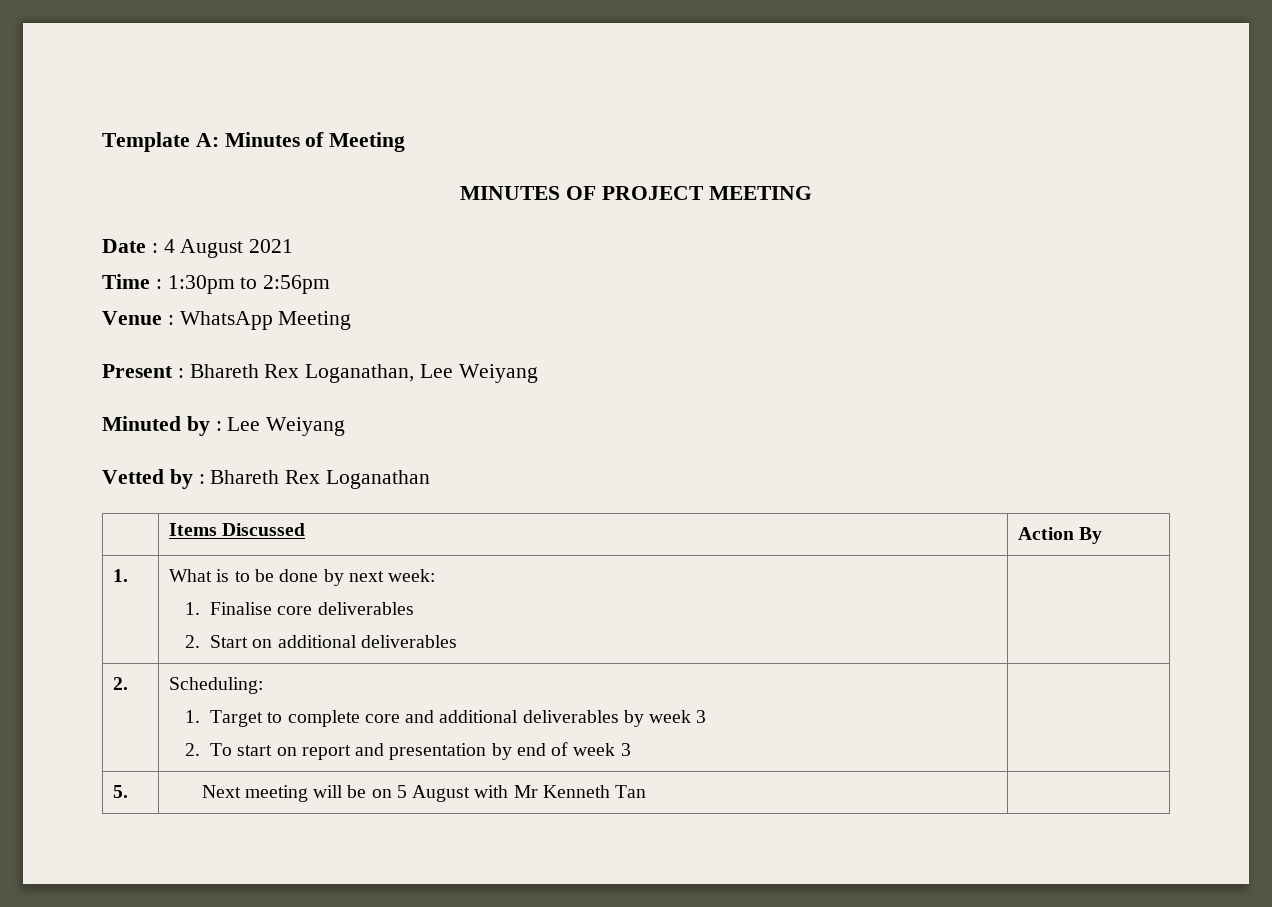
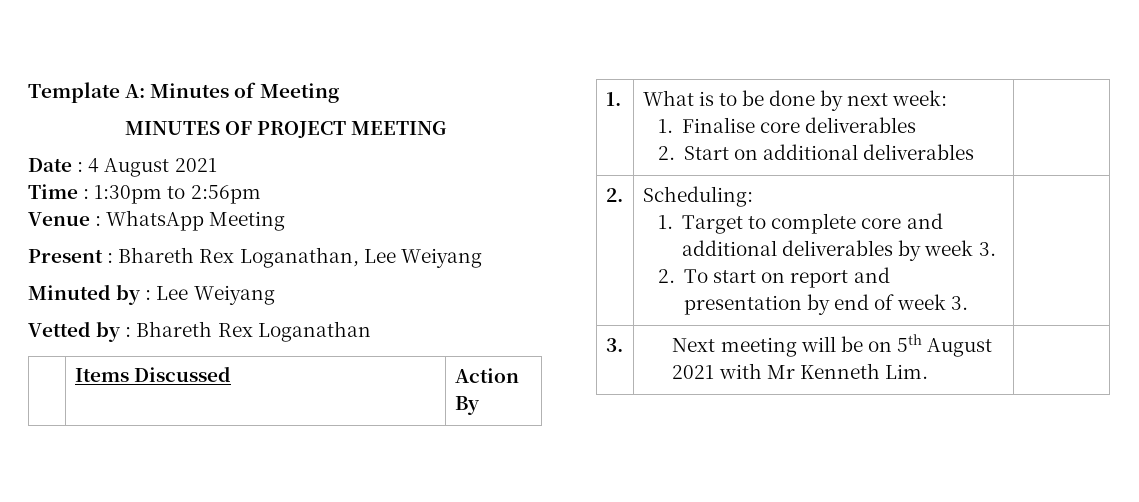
  2. | Scheduling:
- 1. Target to complete core and additional deliverables by week 3
- 2. To start on report and presentation by end of week 3 |
- 5. | Next meeting will be on 5 August with Mr Kenneth Tan |
+ 1. Target to complete core and additional deliverables by week 3.
+ 2. To start on report and presentation by end of week 3. |
+ 3. | Next meeting will be on 5th August 2021 with Mr Kenneth Lim. |

